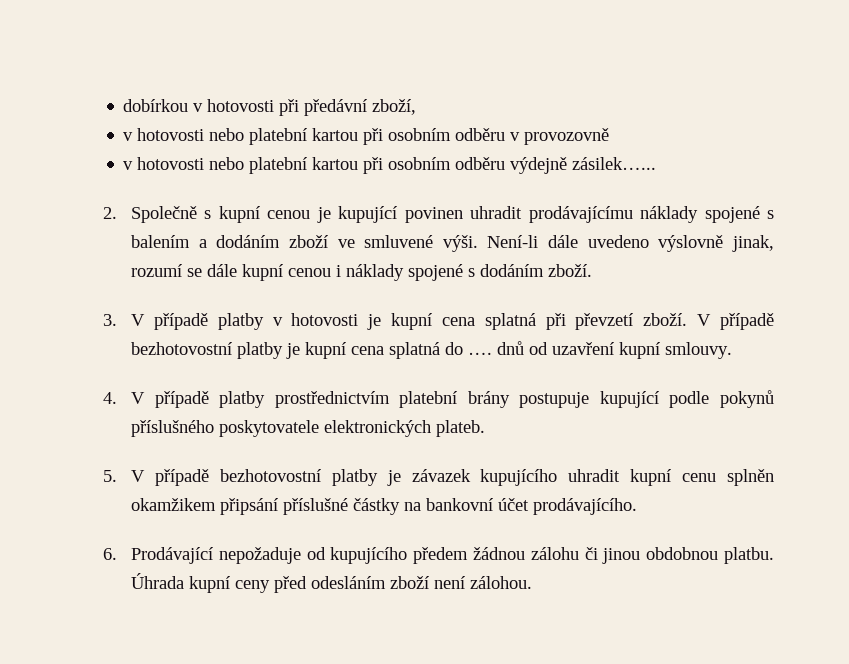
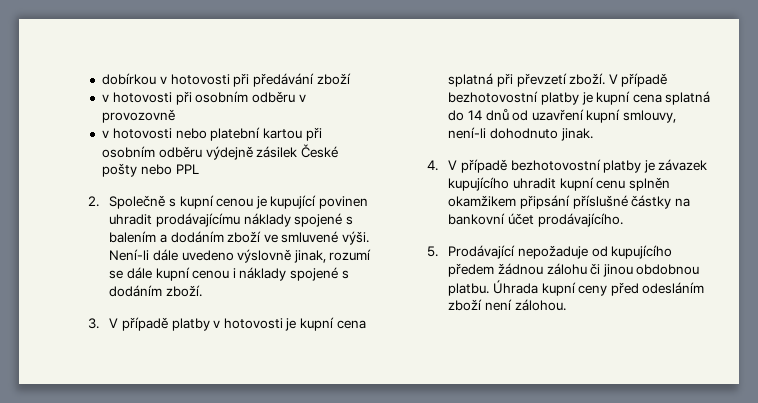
- dobírkou v hotovosti při předávní zboží,
- v hotovosti nebo platební kartou při osobním odběru v provozovně
+ dobírkou v hotovosti při předávání zboží
+ v hotovosti při osobním odběru v provozovně
- v hotovosti nebo platební kartou při osobním odběru výdejně zásilek…...
+ v hotovosti nebo platební kartou při osobním odběru výdejně zásilek České pošty nebo PPL
- V případě bezhotovostní platby je kupní cena splatná do …. dnů od uzavření kupní smlouvy.
- 4. V případě platby prostřednictvím platební brány postupuje kupující podle pokynů příslušného poskytovatele elektronických plateb.
- 5. V případě bezhotovostní platby je závazek kupujícího uhradit kupní cenu splněn okamžikem připsání příslušné částky na bankovní účet prodávajícího.
+ V případě bezhotovostní platby je kupní cena splatná do 14 dnů od uzavření kupní smlouvy, není-li dohodnuto jinak.
+ 4. V případě bezhotovostní platby je závazek kupujícího uhradit kupní cenu splněn okamžikem připsání příslušné částky na bankovní účet prodávajícího.
- 6. Prodávající nepožaduje od kupujícího předem žádnou zálohu či jinou obdobnou platbu.
+ 5. Prodávající nepožaduje od kupujícího předem žádnou zálohu či jinou obdobnou platbu.

